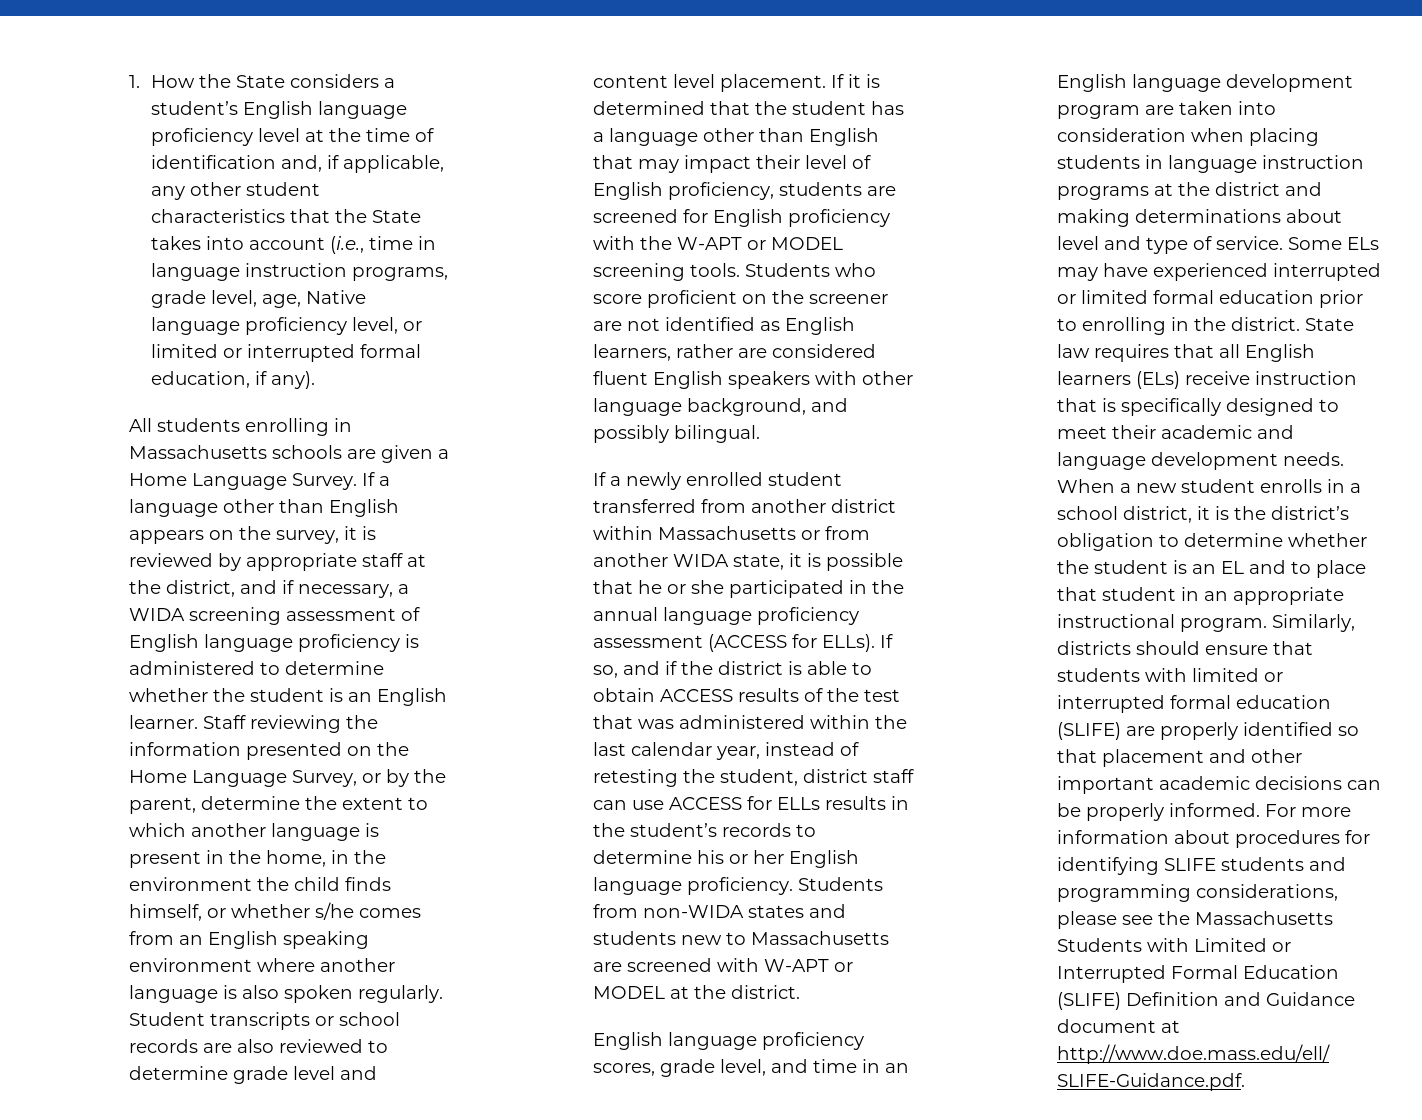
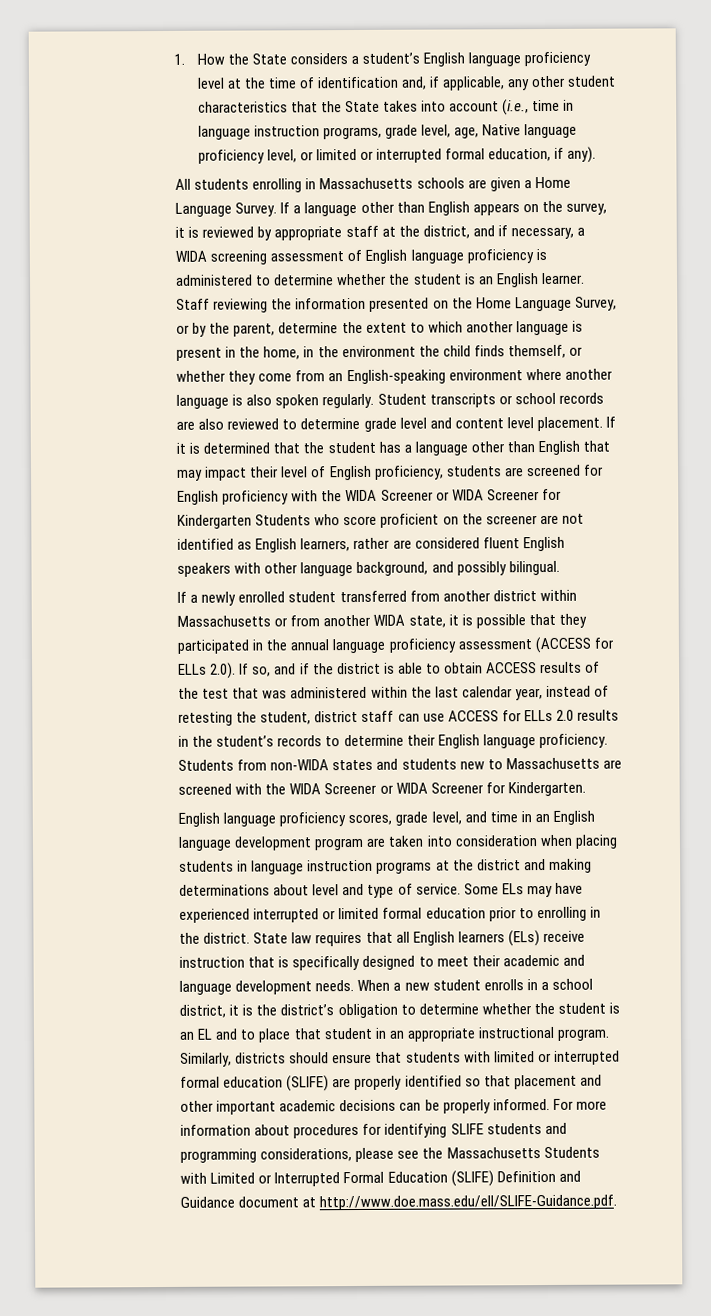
- Staff reviewing the information presented on the Home Language Survey, or by the parent, determine the extent to which another language is present in the home, in the environment the child finds himself, or whether s/he comes from an English speaking environment where another language is also spoken regularly.
+ Staff reviewing the information presented on the Home Language Survey, or by the parent, determine the extent to which another language is present in the home, in the environment the child finds themself, or whether they come from an English-speaking environment where another language is also spoken regularly.
- If it is determined that the student has a language other than English that may impact their level of English proficiency, students are screened for English proficiency with the W-APT or MODEL screening tools. Students who score proficient on the screener are not identified as English learners, rather are considered fluent English speakers with other language background, and possibly bilingual.
+ If it is determined that the student has a language other than English that may impact their level of English proficiency, students are screened for English proficiency with the WIDA Screener or WIDA Screener for Kindergarten Students who score proficient on the screener are not identified as English learners, rather are considered fluent English speakers with other language background, and possibly bilingual.
- If a newly enrolled student transferred from another district within Massachusetts or from another WIDA state, it is possible that he or she participated in the annual language proficiency assessment (ACCESS for ELLs). If so, and if the district is able to obtain ACCESS results of the test that was administered within the last calendar year, instead of retesting the student, district staff can use ACCESS for ELLs results in the student’s records to determine his or her English language proficiency.
+ If a newly enrolled student transferred from another district within Massachusetts or from another WIDA state, it is possible that they participated in the annual language proficiency assessment (ACCESS for ELLs 2.0). If so, and if the district is able to obtain ACCESS results of the test that was administered within the last calendar year, instead of retesting the student, district staff can use ACCESS for ELLs 2.0 results in the student’s records to determine their English language proficiency.
- Students from non-WIDA states and students new to Massachusetts are screened with W-APT or MODEL at the district.
+ Students from non-WIDA states and students new to Massachusetts are screened with the WIDA Screener or WIDA Screener for Kindergarten.

